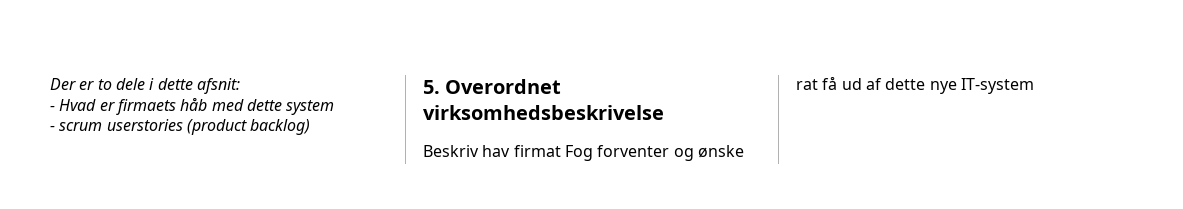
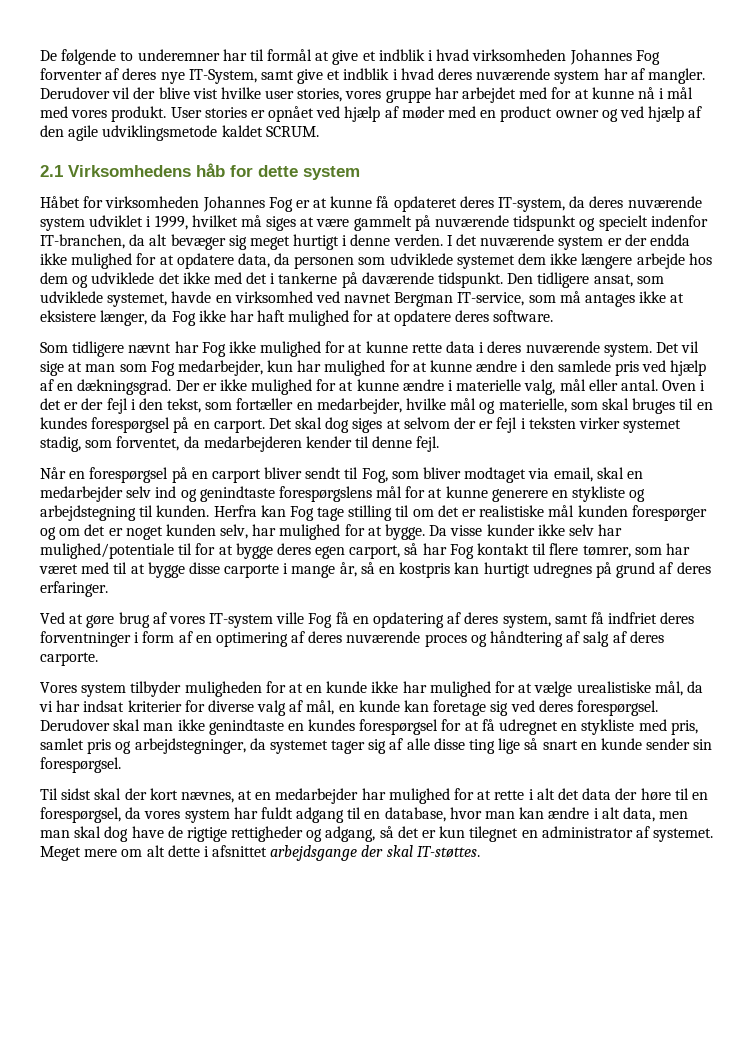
- Der er to dele i dette afsnit:
- - Hvad er firmaets håb med dette system
- - scrum userstories (product backlog)
- 5. Overordnet virksomhedsbeskrivelse
- Beskriv hav firmat Fog forventer og ønske rat få ud af dette nye IT-system
+ De følgende to underemner har til formål at give et indblik i hvad virksomheden Johannes Fog forventer af deres nye IT-System, samt give et indblik i hvad deres nuværende system har af mangler. Derudover vil der blive vist hvilke user stories, vores gruppe har arbejdet med for at kunne nå i mål med vores produkt. User stories er opnået ved hjælp af møder med en product owner og ved hjælp af den agile udviklingsmetode kaldet SCRUM.
+ 2.1 Virksomhedens håb for dette system
+ Håbet for virksomheden Johannes Fog er at kunne få opdateret deres IT-system, da deres nuværende system udviklet i 1999, hvilket må siges at være gammelt på nuværende tidspunkt og specielt indenfor IT-branchen, da alt bevæger sig meget hurtigt i denne verden. I det nuværende system er der endda ikke mulighed for at opdatere data, da personen som udviklede systemet dem ikke længere arbejde hos dem og udviklede det ikke med det i tankerne på daværende tidspunkt. Den tidligere ansat, som udviklede systemet, havde en virksomhed ved navnet Bergman IT-service, som må antages ikke at eksistere længer, da Fog ikke har haft mulighed for at opdatere deres software.
+ Som tidligere nævnt har Fog ikke mulighed for at kunne rette data i deres nuværende system. Det vil sige at man som Fog medarbejder, kun har mulighed for at kunne ændre i den samlede pris ved hjælp af en dækningsgrad. Der er ikke mulighed for at kunne ændre i materielle valg, mål eller antal. Oven i det er der fejl i den tekst, som fortæller en medarbejder, hvilke mål og materielle, som skal bruges til en kundes forespørgsel på en carport. Det skal dog siges at selvom der er fejl i teksten virker systemet stadig, som forventet, da medarbejderen kender til denne fejl.
+ Når en forespørgsel på en carport bliver sendt til Fog, som bliver modtaget via email, skal en medarbejder selv ind og genindtaste forespørgslens mål for at kunne generere en stykliste og arbejdstegning til kunden. Herfra kan Fog tage stilling til om det er realistiske mål kunden forespørger og om det er noget kunden selv, har mulighed for at bygge. Da visse kunder ikke selv har mulighed/potentiale til for at bygge deres egen carport, så har Fog kontakt til flere tømrer, som har været med til at bygge disse carporte i mange år, så en kostpris kan hurtigt udregnes på grund af deres erfaringer.
+ Ved at gøre brug af vores IT-system ville Fog få en opdatering af deres system, samt få indfriet deres forventninger i form af en optimering af deres nuværende proces og håndtering af salg af deres carporte.
+ Vores system tilbyder muligheden for at en kunde ikke har mulighed for at vælge urealistiske mål, da vi har indsat kriterier for diverse valg af mål, en kunde kan foretage sig ved deres forespørgsel. Derudover skal man ikke genindtaste en kundes forespørgsel for at få udregnet en stykliste med pris, samlet pris og arbejdstegninger, da systemet tager sig af alle disse ting lige så snart en kunde sender sin forespørgsel.
+ Til sidst skal der kort nævnes, at en medarbejder har mulighed for at rette i alt det data der høre til en forespørgsel, da vores system har fuldt adgang til en database, hvor man kan ændre i alt data, men man skal dog have de rigtige rettigheder og adgang, så det er kun tilegnet en administrator af systemet. Meget mere om alt dette i afsnittet arbejdsgange der skal IT-støttes.

